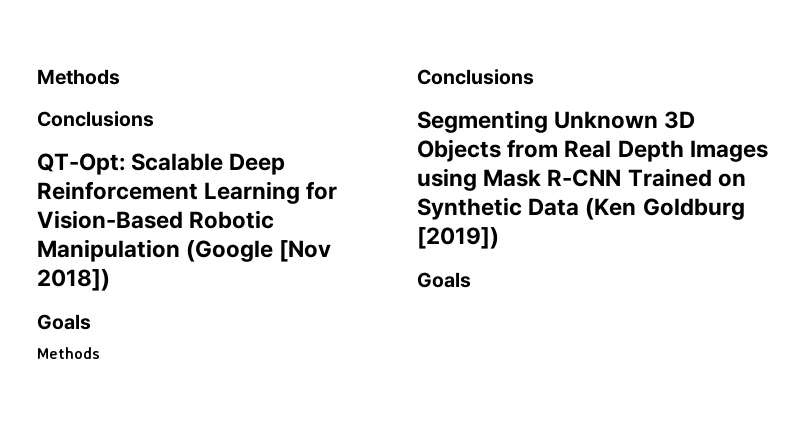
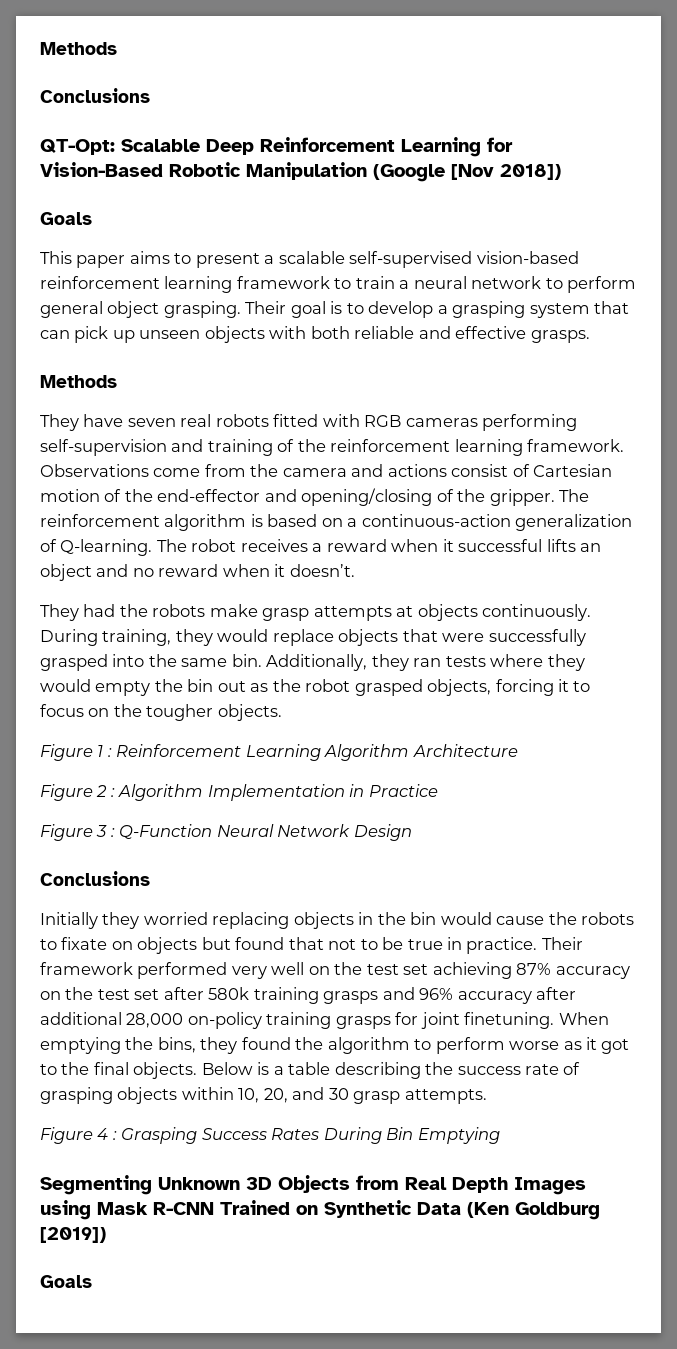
  QT-Opt: Scalable Deep Reinforcement Learning for Vision-Based Robotic Manipulation (Google [Nov 2018])
  Goals
+ This paper aims to present a scalable self-supervised vision-based reinforcement learning framework to train a neural network to perform general object grasping. Their goal is to develop a grasping system that can pick up unseen objects with both reliable and effective grasps.
  Methods
+ They have seven real robots fitted with RGB cameras performing self-supervision and training of the reinforcement learning framework. Observations come from the camera and actions consist of Cartesian motion of the end-effector and opening/closing of the gripper. The reinforcement algorithm is based on a continuous-action generalization of Q-learning. The robot receives a reward when it successful lifts an object and no reward when it doesn’t.
+ They had the robots make grasp attempts at objects continuously. During training, they would replace objects that were successfully grasped into the same bin. Additionally, they ran tests where they would empty the bin out as the robot grasped objects, forcing it to focus on the tougher objects.
+ Figure 1 : Reinforcement Learning Algorithm Architecture
+ Figure 2 : Algorithm Implementation in Practice
+ Figure 3 : Q-Function Neural Network Design
  Conclusions
+ Initially they worried replacing objects in the bin would cause the robots to fixate on objects but found that not to be true in practice. Their framework performed very well on the test set achieving 87% accuracy on the test set after 580k training grasps and 96% accuracy after additional 28,000 on-policy training grasps for joint finetuning. When emptying the bins, they found the algorithm to perform worse as it got to the final objects. Below is a table describing the success rate of grasping objects within 10, 20, and 30 grasp attempts.
+ Figure 4 : Grasping Success Rates During Bin Emptying

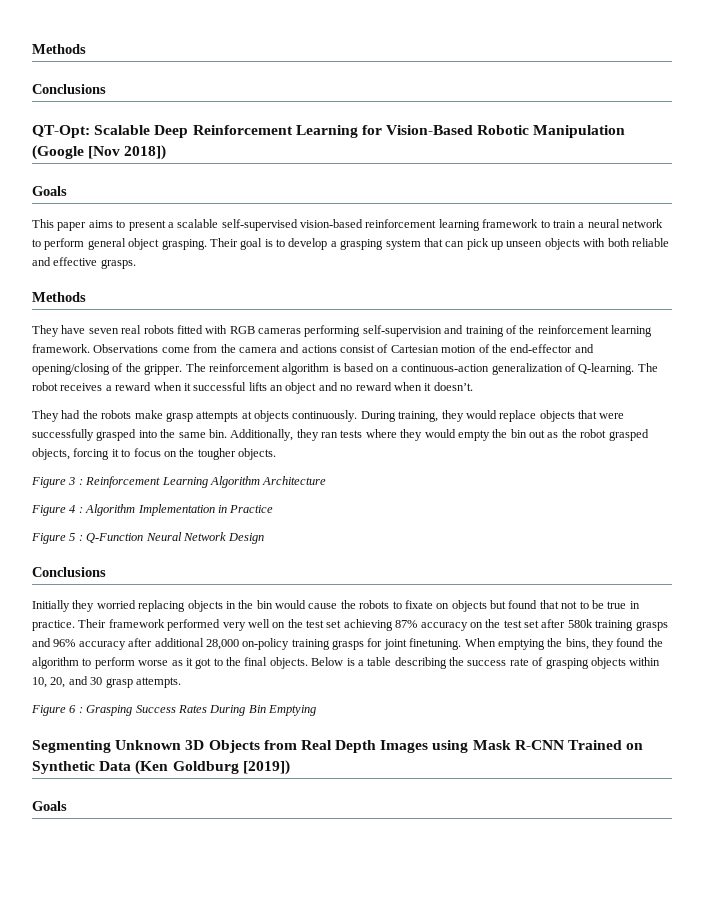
- Figure 1 : Reinforcement Learning Algorithm Architecture
+ Figure 3 : Reinforcement Learning Algorithm Architecture
- Figure 2 : Algorithm Implementation in Practice
+ Figure 4 : Algorithm Implementation in Practice
- Figure 3 : Q-Function Neural Network Design
+ Figure 5 : Q-Function Neural Network Design
- Figure 4 : Grasping Success Rates During Bin Emptying
+ Figure 6 : Grasping Success Rates During Bin Emptying

